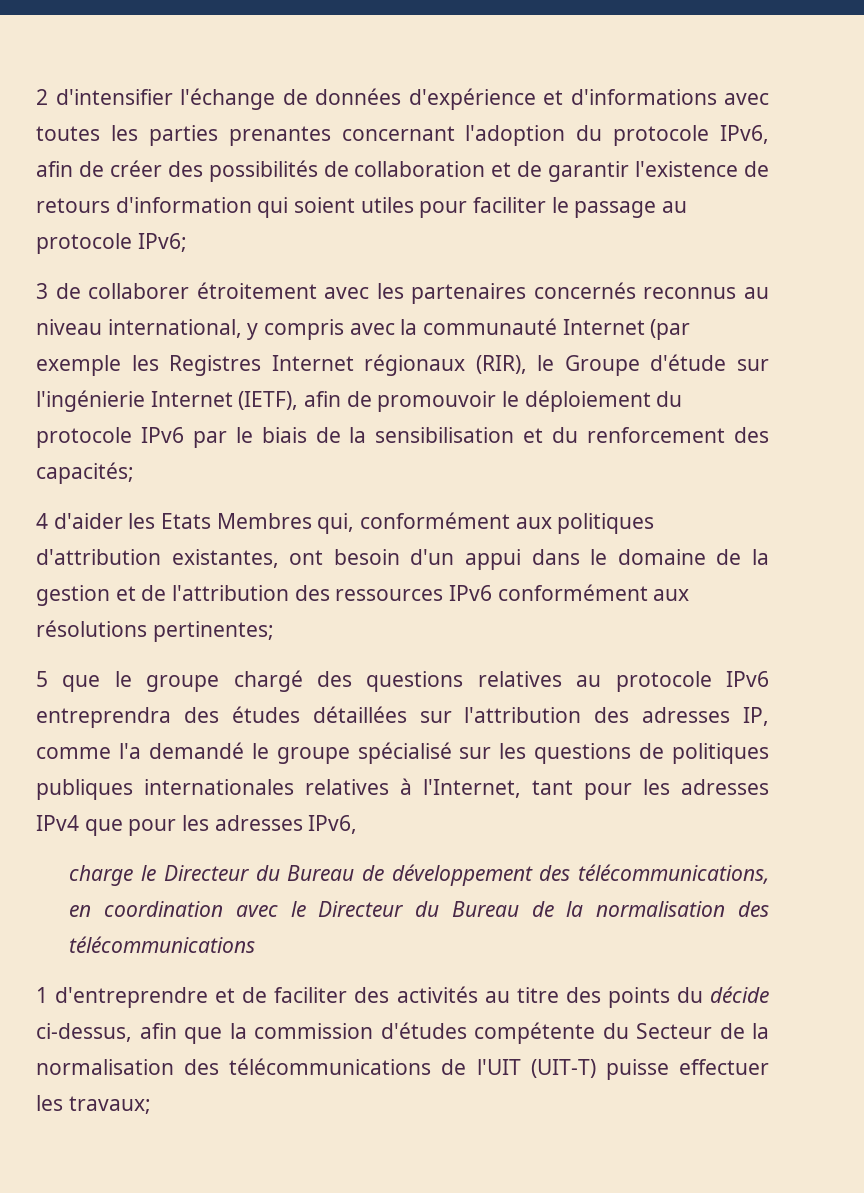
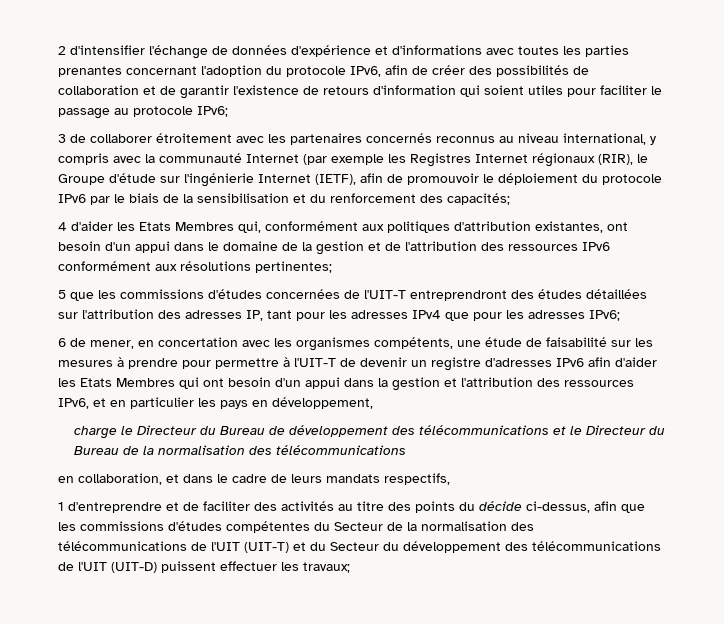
- 5 que le groupe chargé des questions relatives au protocole IPv6 entreprendra des études détaillées sur l'attribution des adresses IP, comme l'a demandé le groupe spécialisé sur les questions de politiques publiques internationales relatives à l'Internet, tant pour les adresses IPv4 que pour les adresses IPv6,
+ 5 que les commissions d'études concernées de l'UIT-T entreprendront des études détaillées sur l'attribution des adresses IP, tant pour les adresses IPv4 que pour les adresses IPv6;
+ 6 de mener, en concertation avec les organismes compétents, une étude de faisabilité sur les mesures à prendre pour permettre à l'UIT-T de devenir un registre d'adresses IPv6 afin d'aider les Etats Membres qui ont besoin d'un appui dans la gestion et l'attribution des ressources IPv6, et en particulier les pays en développement,
- charge le Directeur du Bureau de développement des télécommunications, en coordination avec le Directeur du Bureau de la normalisation des télécommunications
+ charge le Directeur du Bureau de développement des télécommunications et le Directeur du Bureau de la normalisation des télécommunications
+ en collaboration, et dans le cadre de leurs mandats respectifs,
- 1 d'entreprendre et de faciliter des activités au titre des points du décide ci-dessus, afin que la commission d'études compétente du Secteur de la normalisation des télécommunications de l'UIT (UIT-T) puisse effectuer les travaux;
+ 1 d'entreprendre et de faciliter des activités au titre des points du décide ci-dessus, afin que les commissions d'études compétentes du Secteur de la normalisation des télécommunications de l'UIT (UIT-T) et du Secteur du développement des télécommunications de l'UIT (UIT-D) puissent effectuer les travaux;

